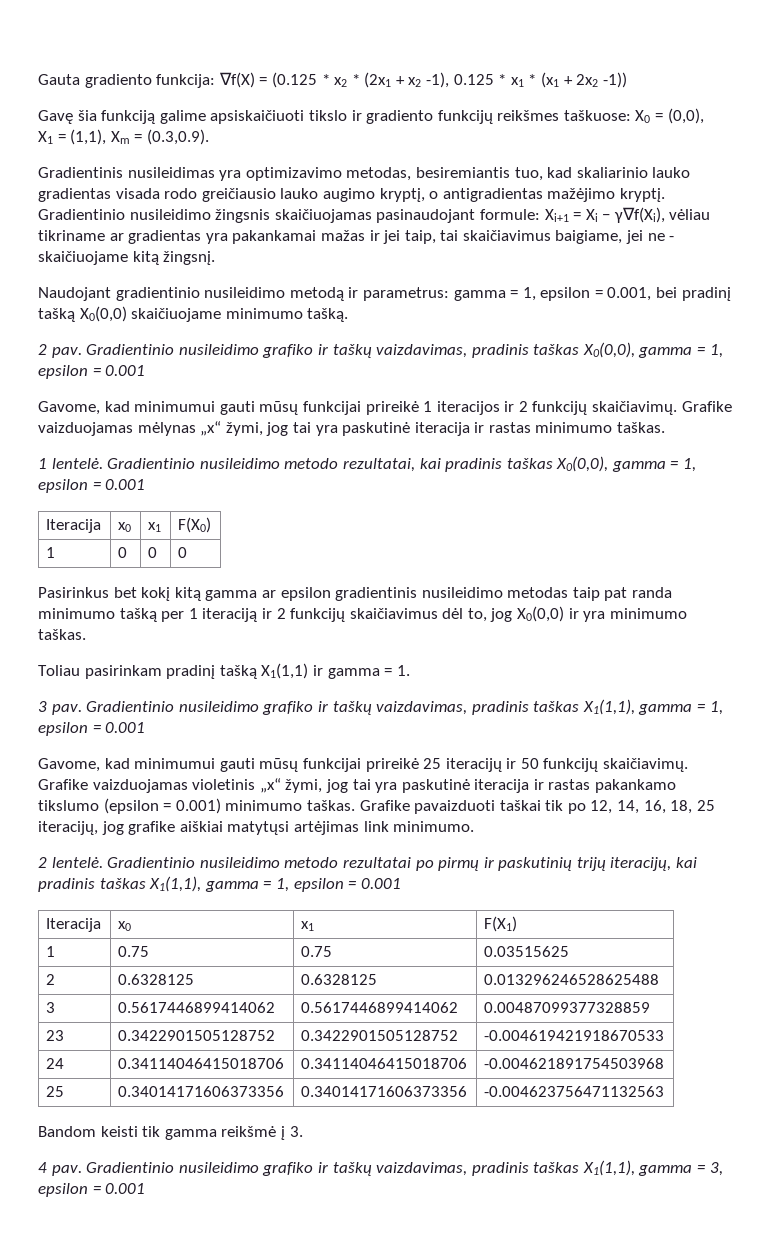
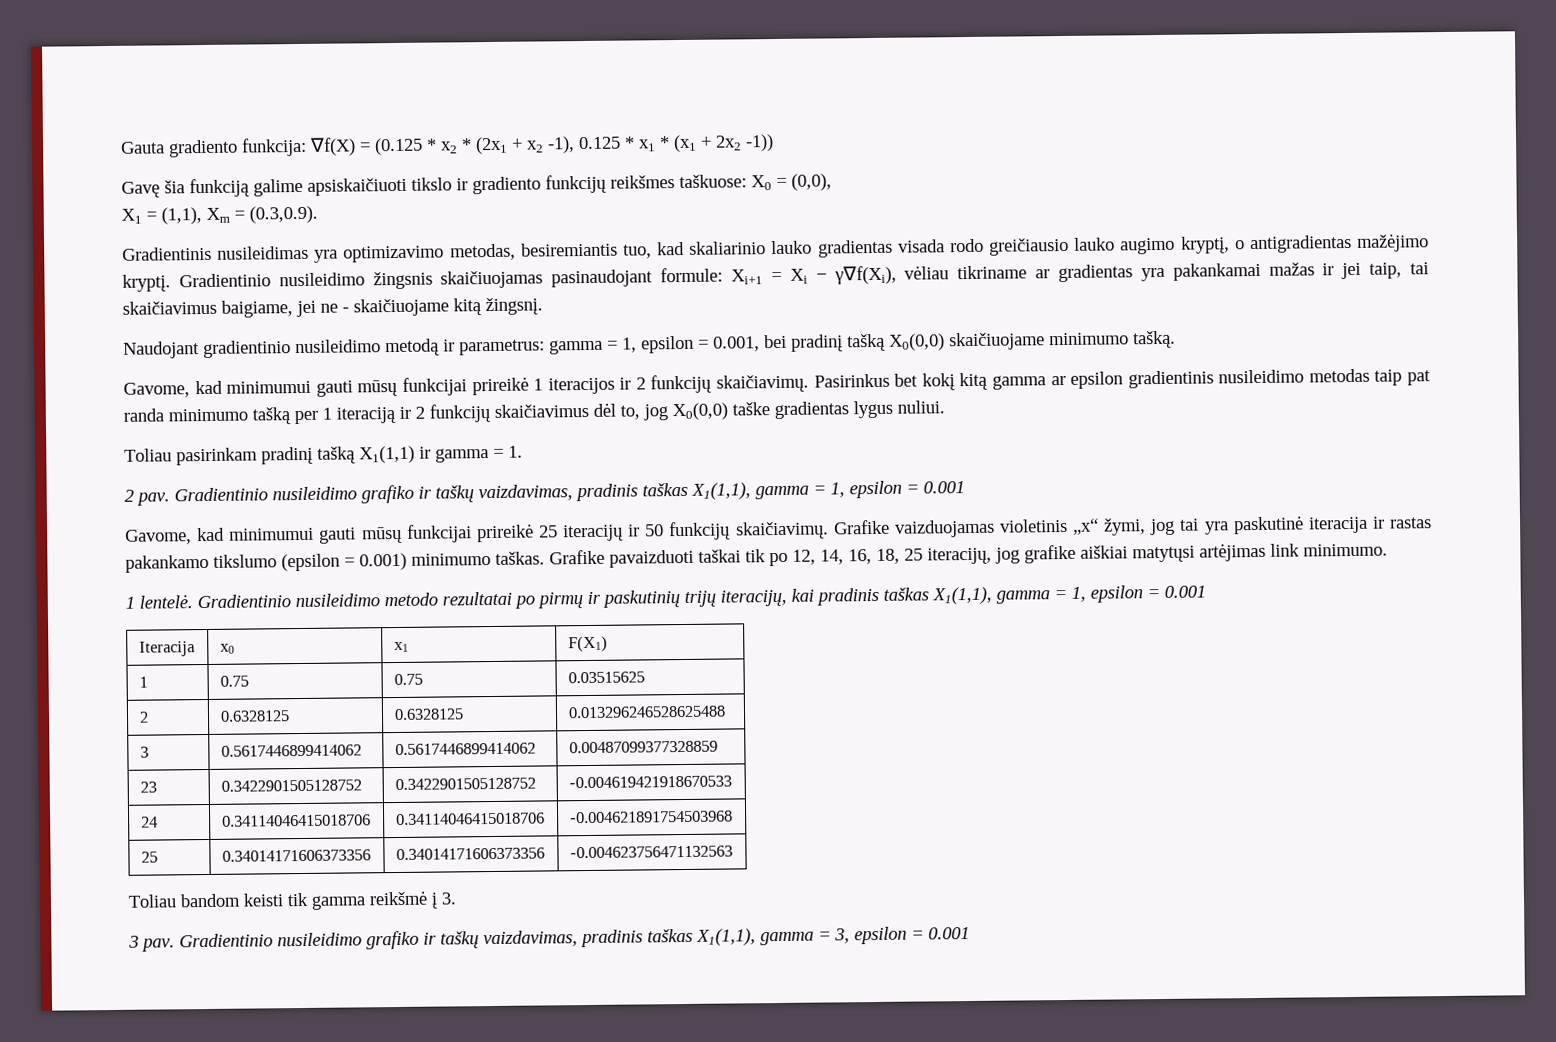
- 2 pav. Gradientinio nusileidimo grafiko ir taškų vaizdavimas, pradinis taškas X0(0,0), gamma = 1, epsilon = 0.001
- Gavome, kad minimumui gauti mūsų funkcijai prireikė 1 iteracijos ir 2 funkcijų skaičiavimų. Grafike vaizduojamas mėlynas „x“ žymi, jog tai yra paskutinė iteracija ir rastas minimumo taškas.
- 1 lentelė. Gradientinio nusileidimo metodo rezultatai, kai pradinis taškas X0(0,0), gamma = 1, epsilon = 0.001
- Iteracija | x0 | x1 | F(X0)
- 1 | 0 | 0 | 0
- Pasirinkus bet kokį kitą gamma ar epsilon gradientinis nusileidimo metodas taip pat randa minimumo tašką per 1 iteraciją ir 2 funkcijų skaičiavimus dėl to, jog X0(0,0) ir yra minimumo taškas.
+ Gavome, kad minimumui gauti mūsų funkcijai prireikė 1 iteracijos ir 2 funkcijų skaičiavimų. Pasirinkus bet kokį kitą gamma ar epsilon gradientinis nusileidimo metodas taip pat randa minimumo tašką per 1 iteraciją ir 2 funkcijų skaičiavimus dėl to, jog X0(0,0) taške gradientas lygus nuliui.
- 3 pav.
+ 2 pav.
- 2 lentelė.
+ 1 lentelė.
- Bandom keisti tik gamma reikšmė į 3.
+ Toliau bandom keisti tik gamma reikšmė į 3.
- 4 pav.
+ 3 pav.

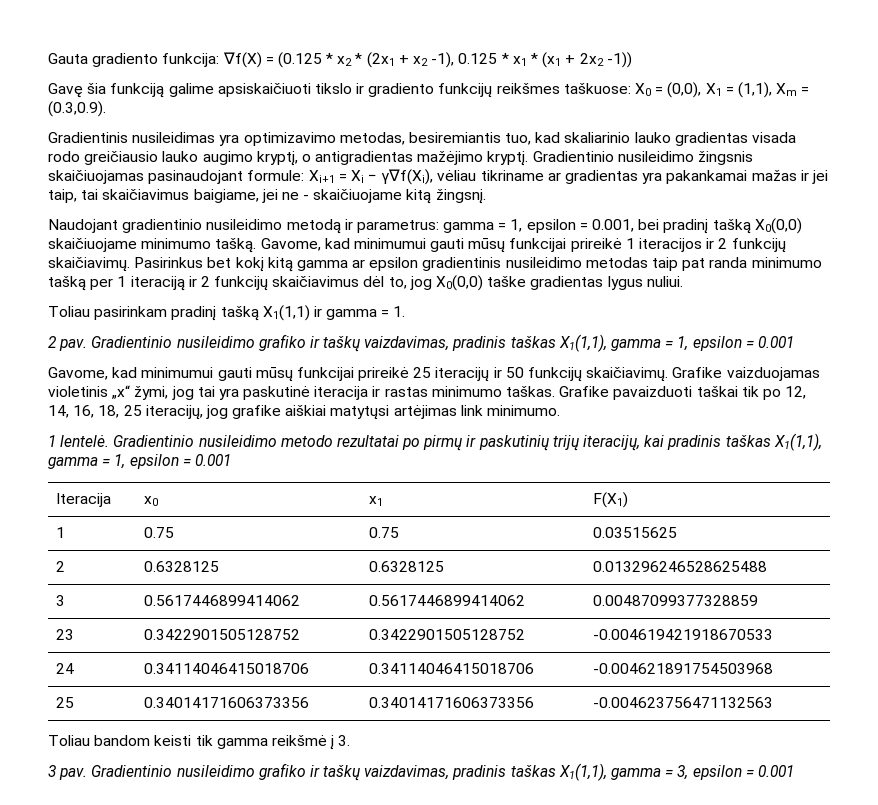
- Gavę šia funkciją galime apsiskaičiuoti tikslo ir gradiento funkcijų reikšmes taškuose: X0 = (0,0),
- X1 = (1,1), Xm = (0.3,0.9).
+ Gavę šia funkciją galime apsiskaičiuoti tikslo ir gradiento funkcijų reikšmes taškuose: X0 = (0,0), X1 = (1,1), Xm = (0.3,0.9).
- Naudojant gradientinio nusileidimo metodą ir parametrus: gamma = 1, epsilon = 0.001, bei pradinį tašką X0(0,0) skaičiuojame minimumo tašką.
- Gavome, kad minimumui gauti mūsų funkcijai prireikė 1 iteracijos ir 2 funkcijų skaičiavimų.
+ Naudojant gradientinio nusileidimo metodą ir parametrus: gamma = 1, epsilon = 0.001, bei pradinį tašką X0(0,0) skaičiuojame minimumo tašką. Gavome, kad minimumui gauti mūsų funkcijai prireikė 1 iteracijos ir 2 funkcijų skaičiavimų.
- Grafike vaizduojamas violetinis „x“ žymi, jog tai yra paskutinė iteracija ir rastas pakankamo tikslumo (epsilon = 0.001) minimumo taškas.
+ Grafike vaizduojamas violetinis „x“ žymi, jog tai yra paskutinė iteracija ir rastas minimumo taškas.

